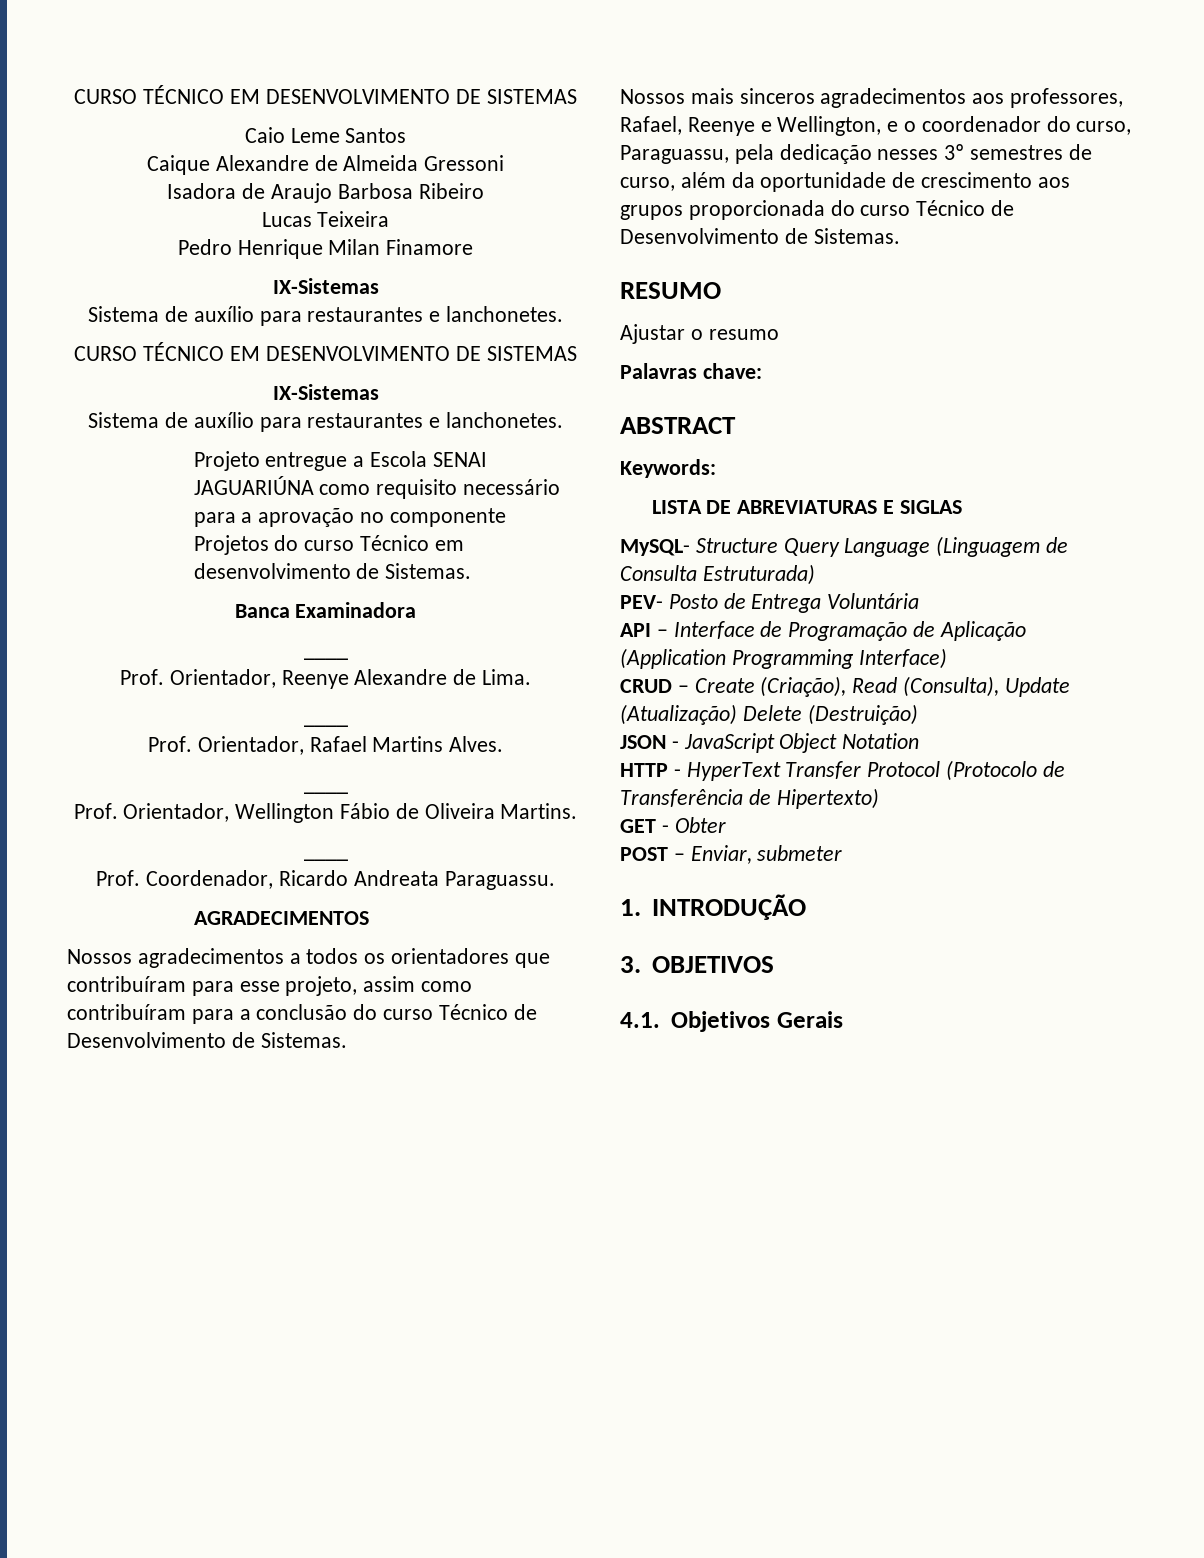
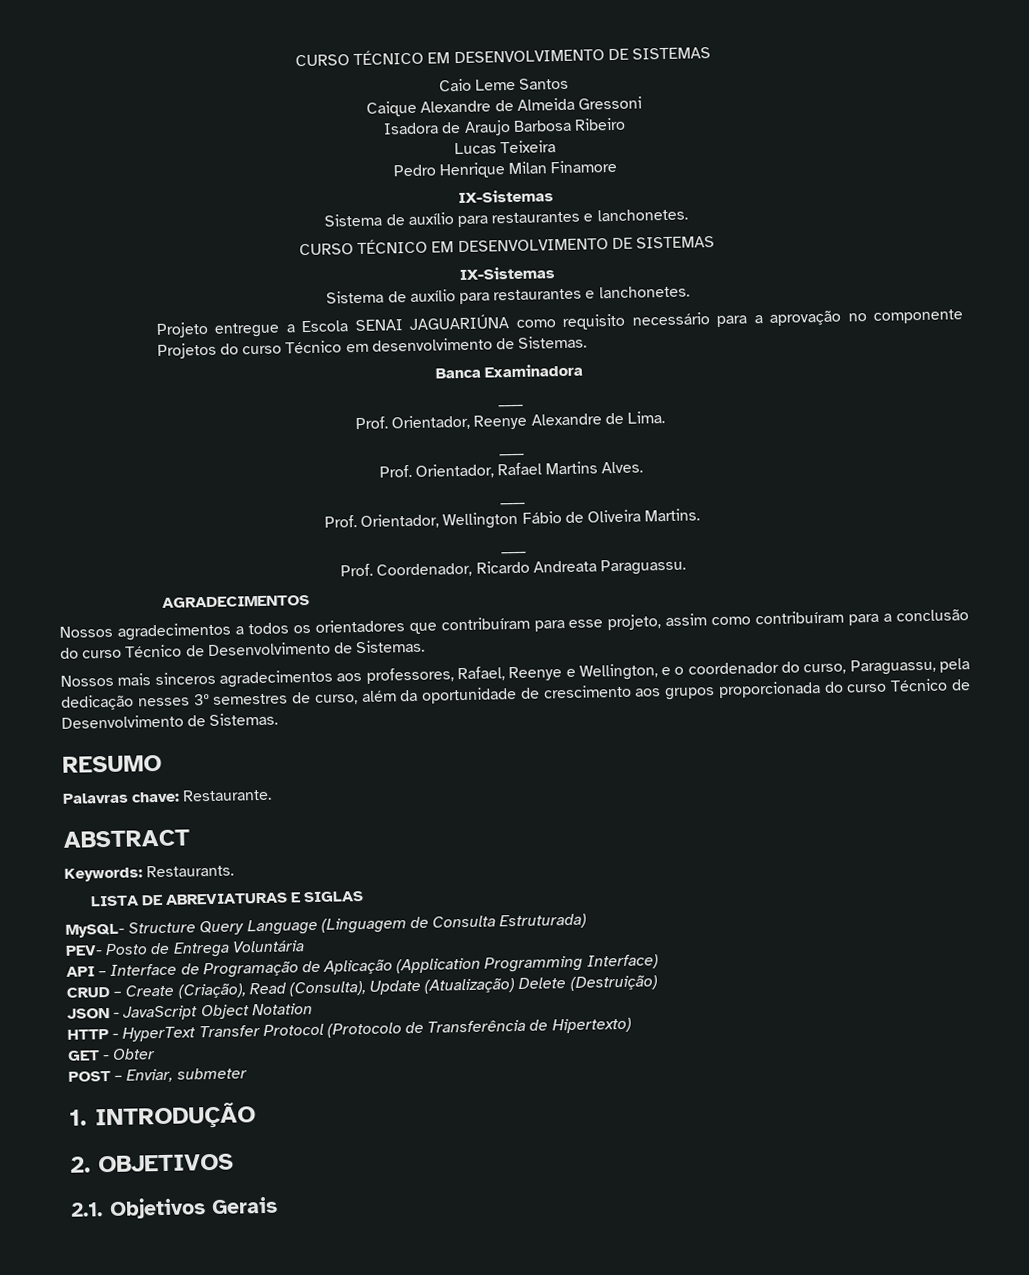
- Ajustar o resumo
- Palavras chave:
+ Palavras chave: Restaurante.
- Keywords:
+ Keywords: Restaurants.
- 3. OBJETIVOS
+ 2. OBJETIVOS
- 4.1. Objetivos Gerais
+ 2.1. Objetivos Gerais

